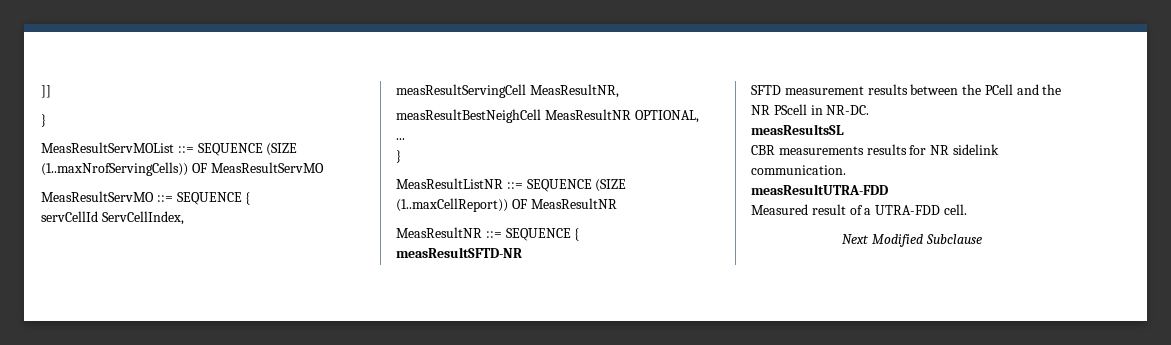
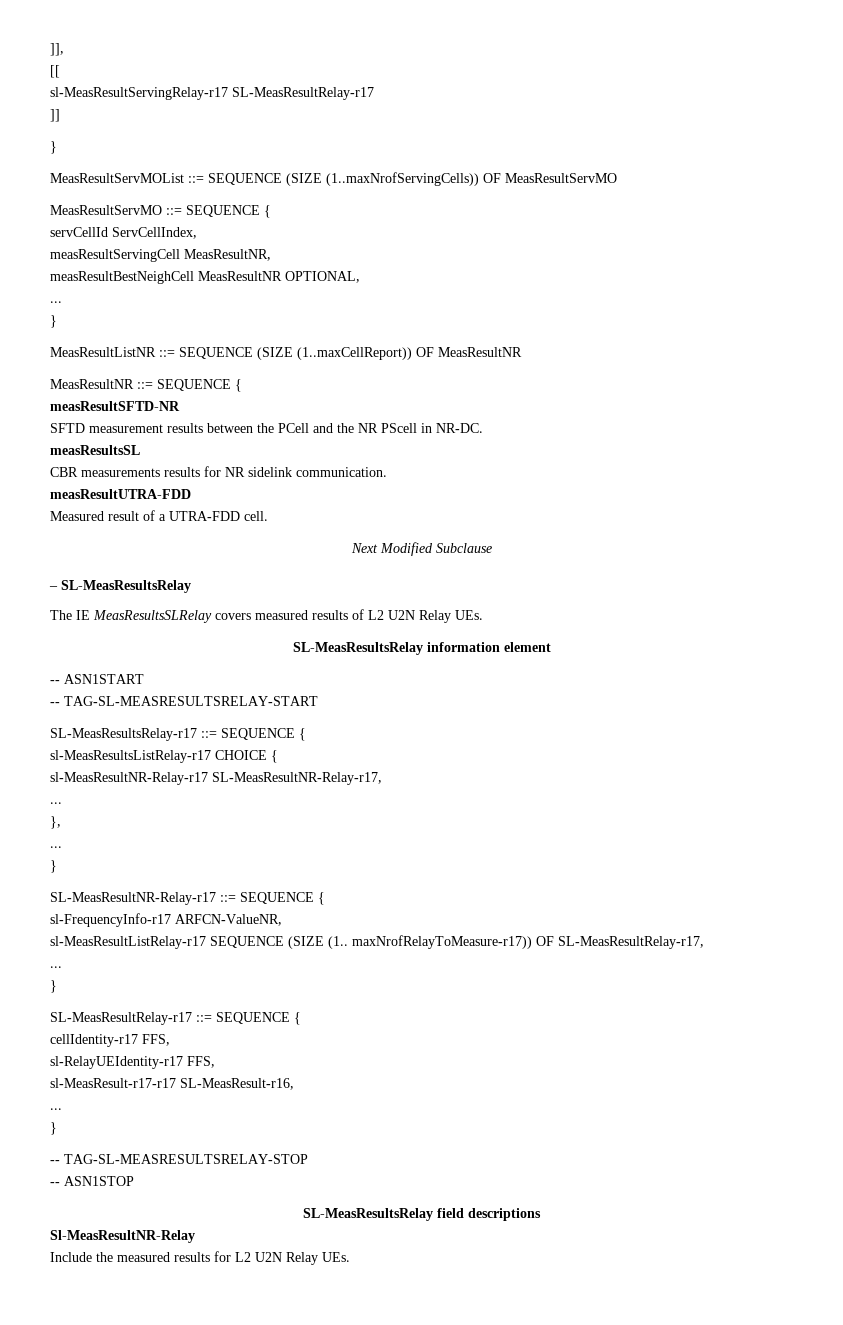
+ ]],
+ [[
+ sl-MeasResultServingRelay-r17 SL-MeasResultRelay-r17
+ – SL-MeasResultsRelay
+ The IE MeasResultsSLRelay covers measured results of L2 U2N Relay UEs.
+ SL-MeasResultsRelay information element
+ -- ASN1START
+ -- TAG-SL-MEASRESULTSRELAY-START
+ SL-MeasResultsRelay-r17 ::= SEQUENCE {
+ sl-MeasResultsListRelay-r17 CHOICE {
+ sl-MeasResultNR-Relay-r17 SL-MeasResultNR-Relay-r17,
+ ...
+ },
+ ...
+ }
+ SL-MeasResultNR-Relay-r17 ::= SEQUENCE {
+ sl-FrequencyInfo-r17 ARFCN-ValueNR,
+ sl-MeasResultListRelay-r17 SEQUENCE (SIZE (1.. maxNrofRelayToMeasure-r17)) OF SL-MeasResultRelay-r17,
+ ...
+ }
+ SL-MeasResultRelay-r17 ::= SEQUENCE {
+ cellIdentity-r17 FFS,
+ sl-RelayUEIdentity-r17 FFS,
+ sl-MeasResult-r17-r17 SL-MeasResult-r16,
+ ...
+ }
+ -- TAG-SL-MEASRESULTSRELAY-STOP
+ -- ASN1STOP
+ SL-MeasResultsRelay field descriptions
+ Sl-MeasResultNR-Relay
+ Include the measured results for L2 U2N Relay UEs.

